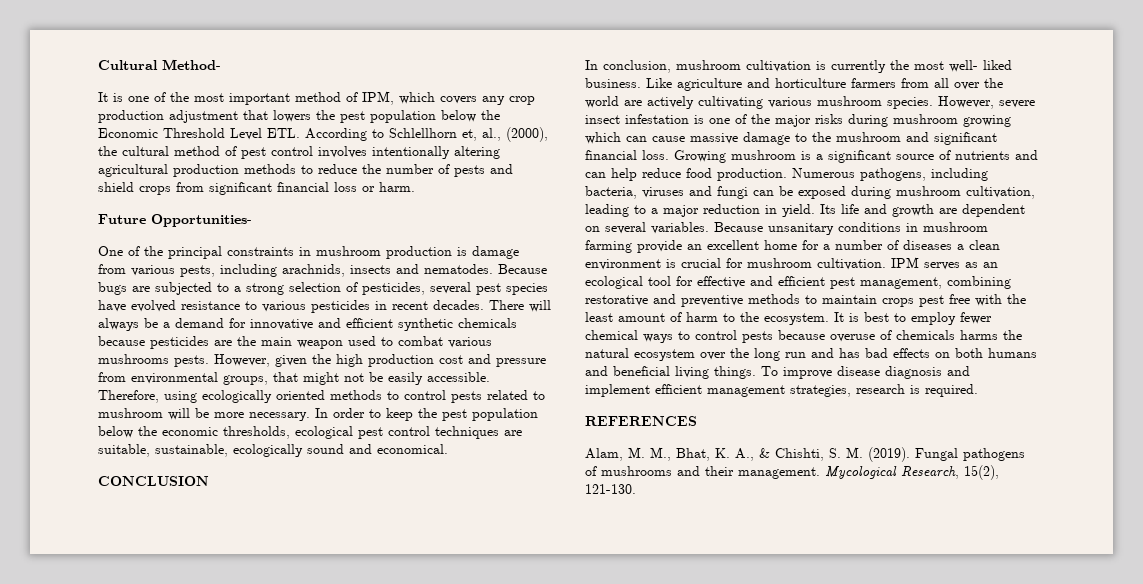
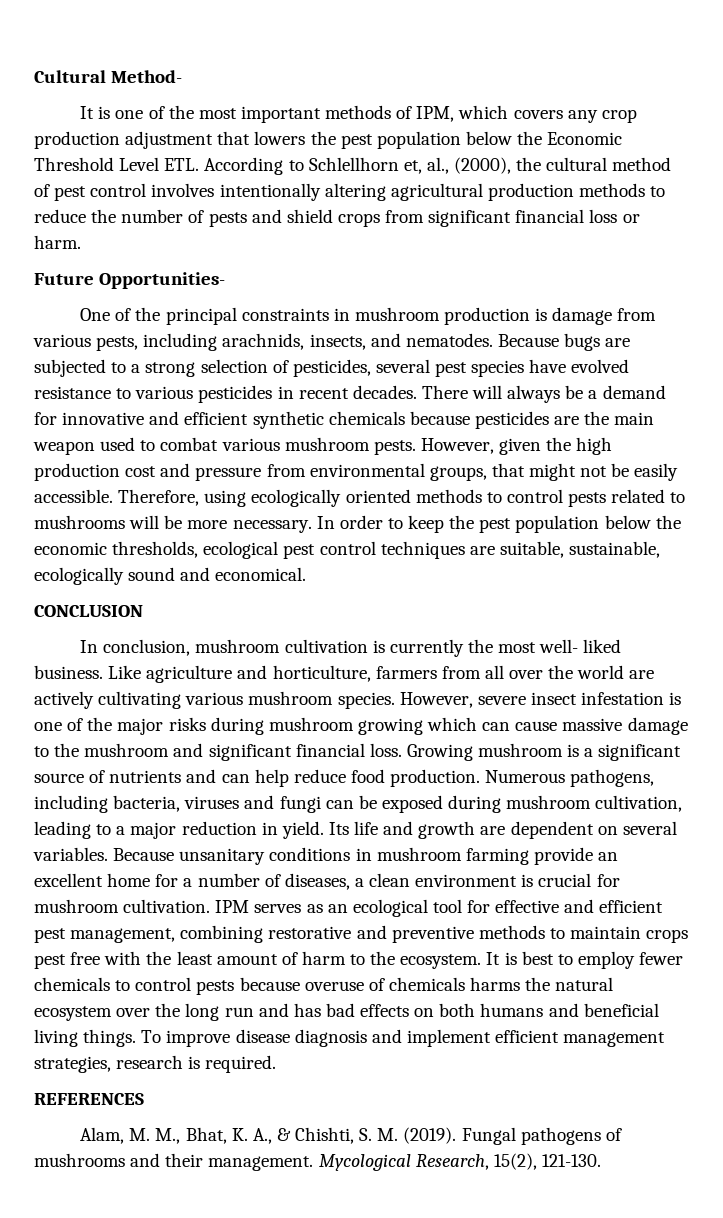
- It is one of the most important method of IPM, which covers any crop production adjustment that lowers the pest population below the Economic Threshold Level ETL. According to Schlellhorn et, al., (2000), the cultural method of pest control involves intentionally altering agricultural production methods to reduce the number of pests and shield crops from significant financial loss or harm.
+ It is one of the most important methods of IPM, which covers any crop production adjustment that lowers the pest population below the Economic Threshold Level ETL. According to Schlellhorn et, al., (2000), the cultural method of pest control involves intentionally altering agricultural production methods to reduce the number of pests and shield crops from significant financial loss or harm.
- One of the principal constraints in mushroom production is damage from various pests, including arachnids, insects and nematodes.
+ One of the principal constraints in mushroom production is damage from various pests, including arachnids, insects, and nematodes.
- There will always be a demand for innovative and efficient synthetic chemicals because pesticides are the main weapon used to combat various mushrooms pests.
+ There will always be a demand for innovative and efficient synthetic chemicals because pesticides are the main weapon used to combat various mushroom pests.
- Therefore, using ecologically oriented methods to control pests related to mushroom will be more necessary.
+ Therefore, using ecologically oriented methods to control pests related to mushrooms will be more necessary.
- Like agriculture and horticulture farmers from all over the world are actively cultivating various mushroom species.
+ Like agriculture and horticulture, farmers from all over the world are actively cultivating various mushroom species.
- Because unsanitary conditions in mushroom farming provide an excellent home for a number of diseases a clean environment is crucial for mushroom cultivation.
+ Because unsanitary conditions in mushroom farming provide an excellent home for a number of diseases, a clean environment is crucial for mushroom cultivation.
- It is best to employ fewer chemical ways to control pests because overuse of chemicals harms the natural ecosystem over the long run and has bad effects on both humans and beneficial living things.
+ It is best to employ fewer chemicals to control pests because overuse of chemicals harms the natural ecosystem over the long run and has bad effects on both humans and beneficial living things.

